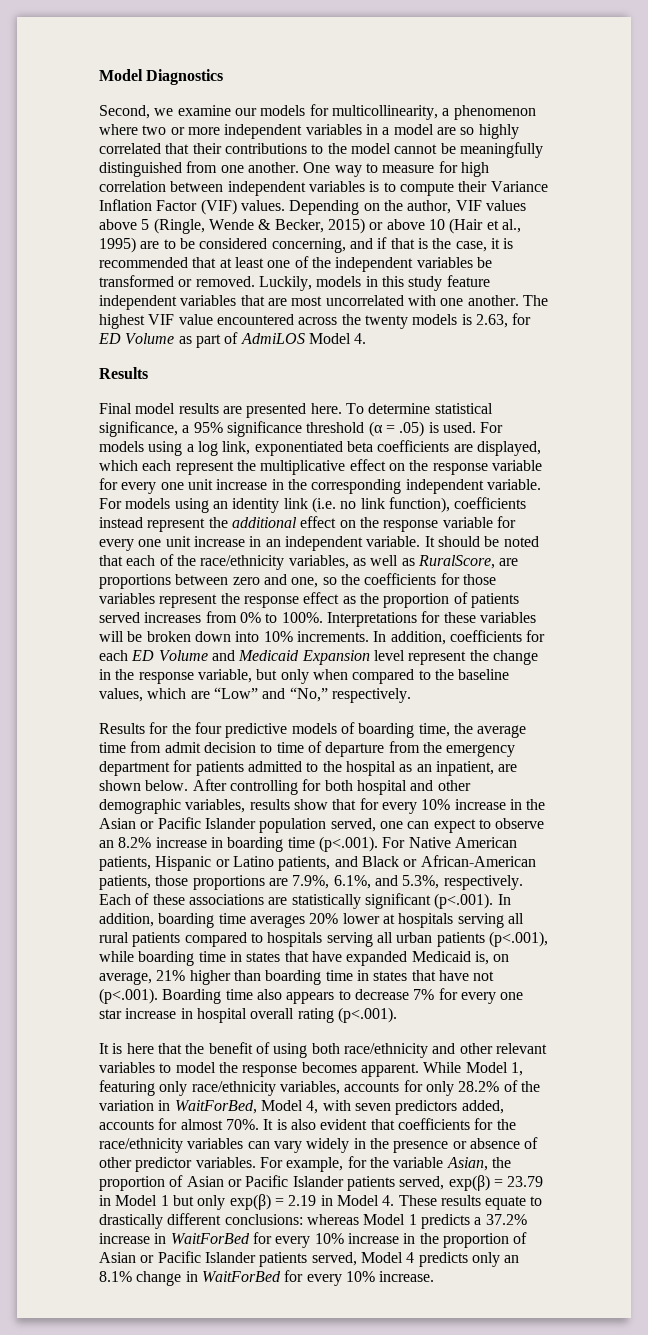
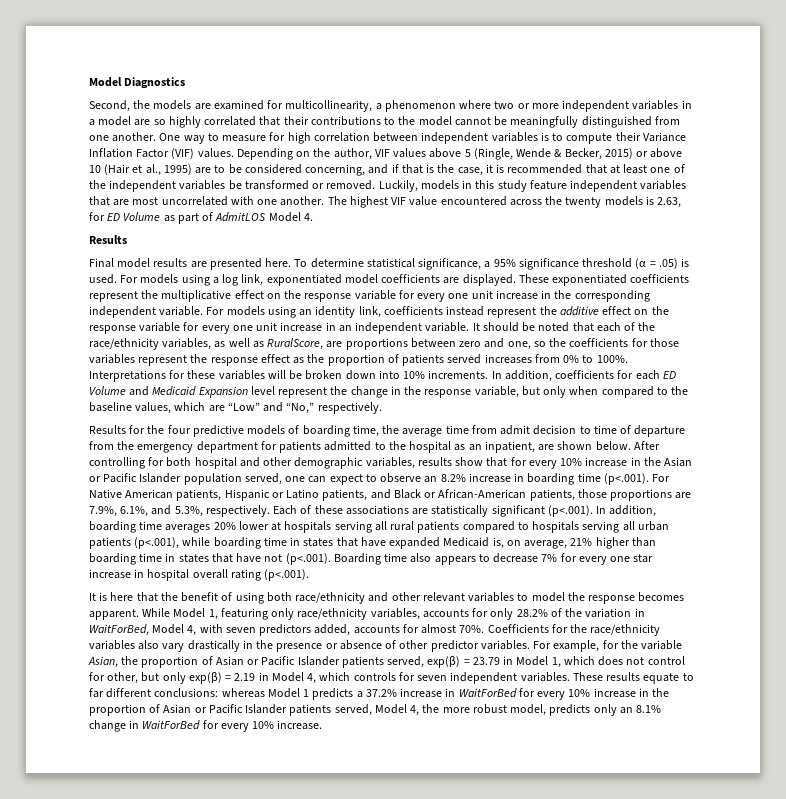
- Second, we examine our models for multicollinearity, a phenomenon where two or more independent variables in a model are so highly correlated that their contributions to the model cannot be meaningfully distinguished from one another.
+ Second, the models are examined for multicollinearity, a phenomenon where two or more independent variables in a model are so highly correlated that their contributions to the model cannot be meaningfully distinguished from one another.
- The highest VIF value encountered across the twenty models is 2.63, for ED Volume as part of AdmiLOS Model 4.
+ The highest VIF value encountered across the twenty models is 2.63, for ED Volume as part of AdmitLOS Model 4.
- For models using a log link, exponentiated beta coefficients are displayed, which each represent the multiplicative effect on the response variable for every one unit increase in the corresponding independent variable.
+ For models using a log link, exponentiated model coefficients are displayed. These exponentiated coefficients represent the multiplicative effect on the response variable for every one unit increase in the corresponding independent variable.
- For models using an identity link (i.e. no link function), coefficients instead represent the additional effect on the response variable for every one unit increase in an independent variable.
+ For models using an identity link, coefficients instead represent the additive effect on the response variable for every one unit increase in an independent variable.
- It is also evident that coefficients for the race/ethnicity variables can vary widely in the presence or absence of other predictor variables.
+ Coefficients for the race/ethnicity variables also vary drastically in the presence or absence of other predictor variables.
- For example, for the variable Asian, the proportion of Asian or Pacific Islander patients served, exp(β) = 23.79 in Model 1 but only exp(β) = 2.19 in Model 4. These results equate to drastically different conclusions:
+ For example, for the variable Asian, the proportion of Asian or Pacific Islander patients served, exp(β) = 23.79 in Model 1, which does not control for other, but only exp(β) = 2.19 in Model 4, which controls for seven independent variables. These results equate to far different conclusions:
- whereas Model 1 predicts a 37.2% increase in WaitForBed for every 10% increase in the proportion of Asian or Pacific Islander patients served, Model 4 predicts only an 8.1% change in WaitForBed for every 10% increase.
+ whereas Model 1 predicts a 37.2% increase in WaitForBed for every 10% increase in the proportion of Asian or Pacific Islander patients served, Model 4, the more robust model, predicts only an 8.1% change in WaitForBed for every 10% increase.

